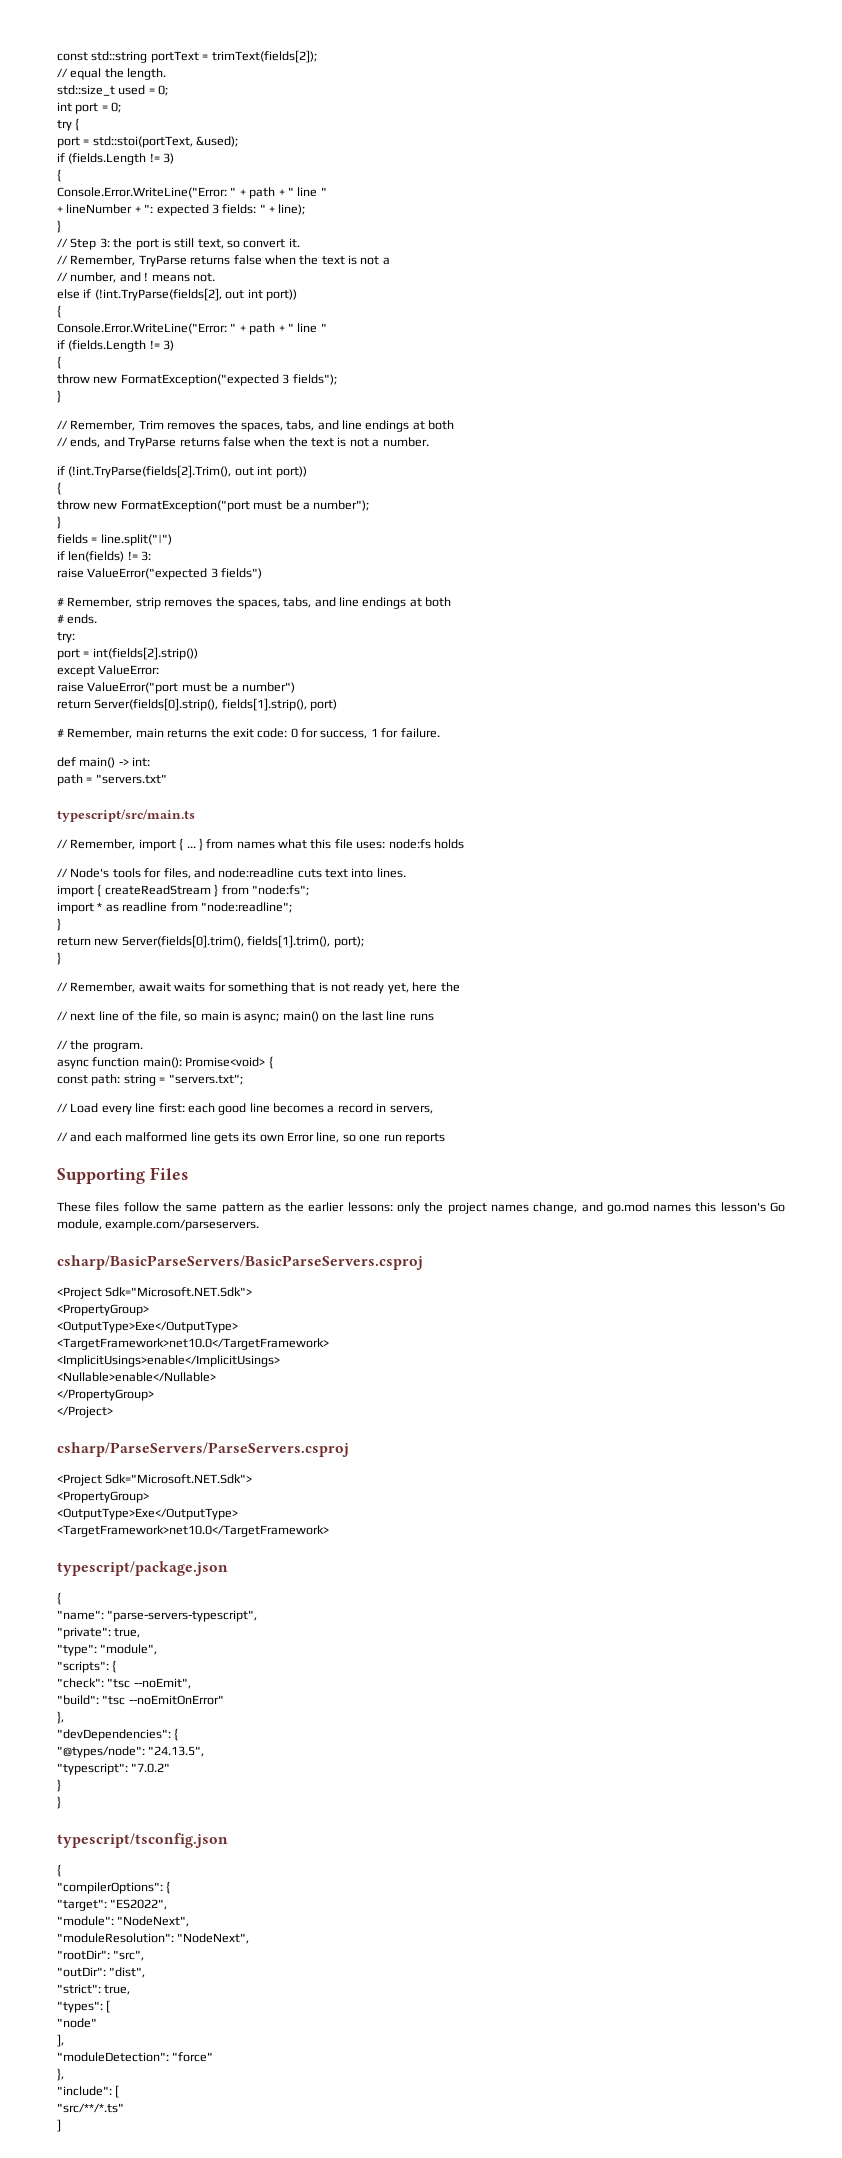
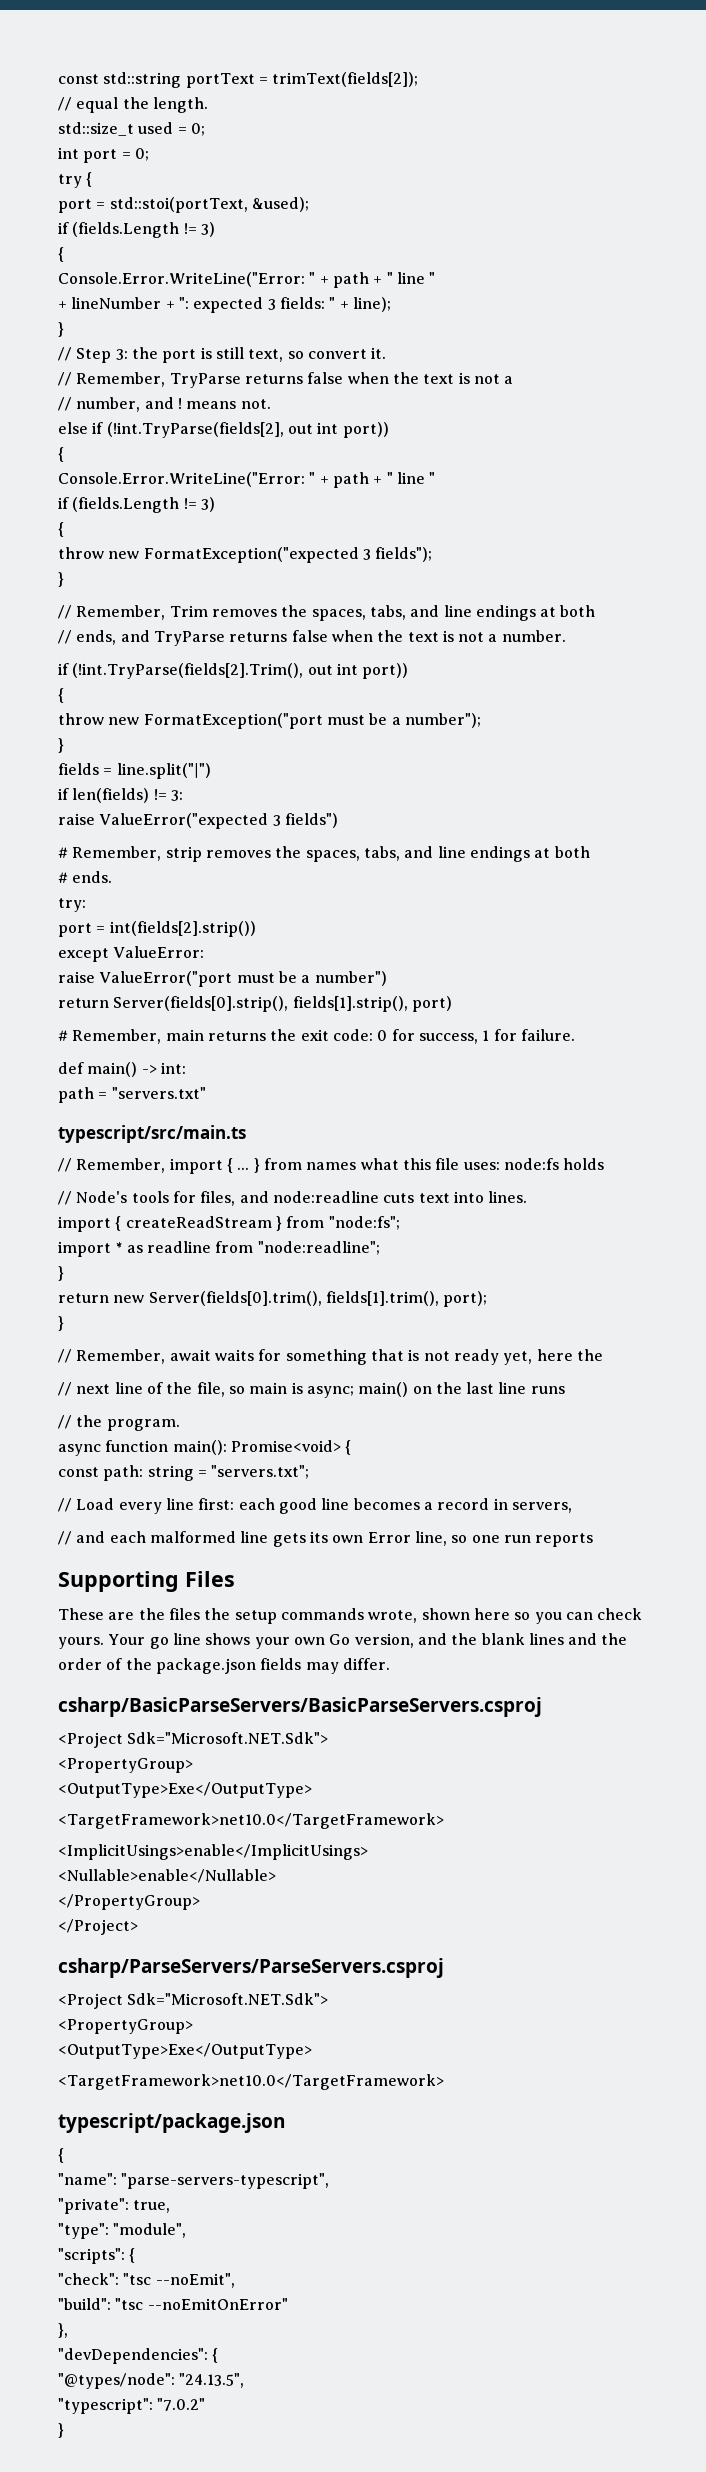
- These files follow the same pattern as the earlier lessons: only the project names change, and go.mod names this lesson's Go module, example.com/parseservers.
+ These are the files the setup commands wrote, shown here so you can check yours. Your go line shows your own Go version, and the blank lines and the order of the package.json fields may differ.
  "typescript": "7.0.2"
  }
- }
- typescript/tsconfig.json
- {
- "compilerOptions": {
- "target": "ES2022",
- "module": "NodeNext",
- "moduleResolution": "NodeNext",
- "rootDir": "src",
- "outDir": "dist",
- "strict": true,
- "types": [
- "node"
- ],
- "moduleDetection": "force"
- },
- "include": [
- "src/**/*.ts"
- ]

